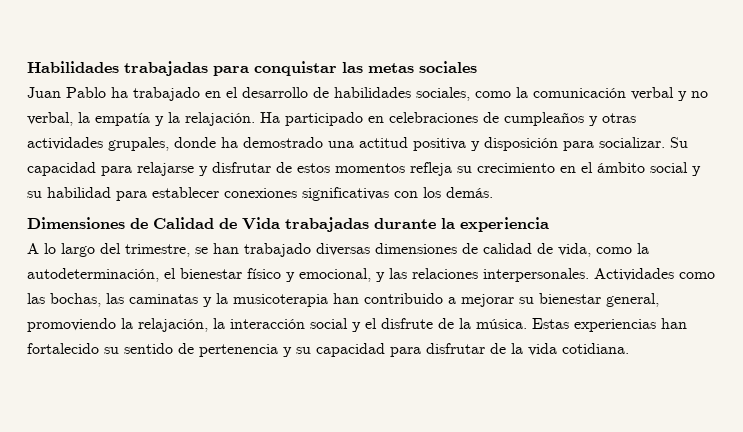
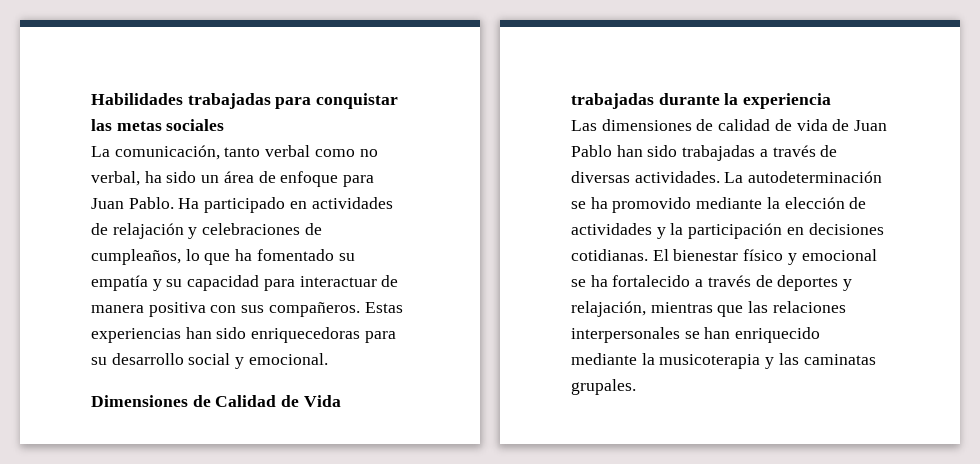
- Juan Pablo ha trabajado en el desarrollo de habilidades sociales, como la comunicación verbal y no verbal, la empatía y la relajación. Ha participado en celebraciones de cumpleaños y otras actividades grupales, donde ha demostrado una actitud positiva y disposición para socializar. Su capacidad para relajarse y disfrutar de estos momentos refleja su crecimiento en el ámbito social y su habilidad para establecer conexiones significativas con los demás.
+ La comunicación, tanto verbal como no verbal, ha sido un área de enfoque para Juan Pablo. Ha participado en actividades de relajación y celebraciones de cumpleaños, lo que ha fomentado su empatía y su capacidad para interactuar de manera positiva con sus compañeros. Estas experiencias han sido enriquecedoras para su desarrollo social y emocional.
- A lo largo del trimestre, se han trabajado diversas dimensiones de calidad de vida, como la autodeterminación, el bienestar físico y emocional, y las relaciones interpersonales. Actividades como las bochas, las caminatas y la musicoterapia han contribuido a mejorar su bienestar general, promoviendo la relajación, la interacción social y el disfrute de la música. Estas experiencias han fortalecido su sentido de pertenencia y su capacidad para disfrutar de la vida cotidiana.
+ Las dimensiones de calidad de vida de Juan Pablo han sido trabajadas a través de diversas actividades. La autodeterminación se ha promovido mediante la elección de actividades y la participación en decisiones cotidianas. El bienestar físico y emocional se ha fortalecido a través de deportes y relajación, mientras que las relaciones interpersonales se han enriquecido mediante la musicoterapia y las caminatas grupales.

